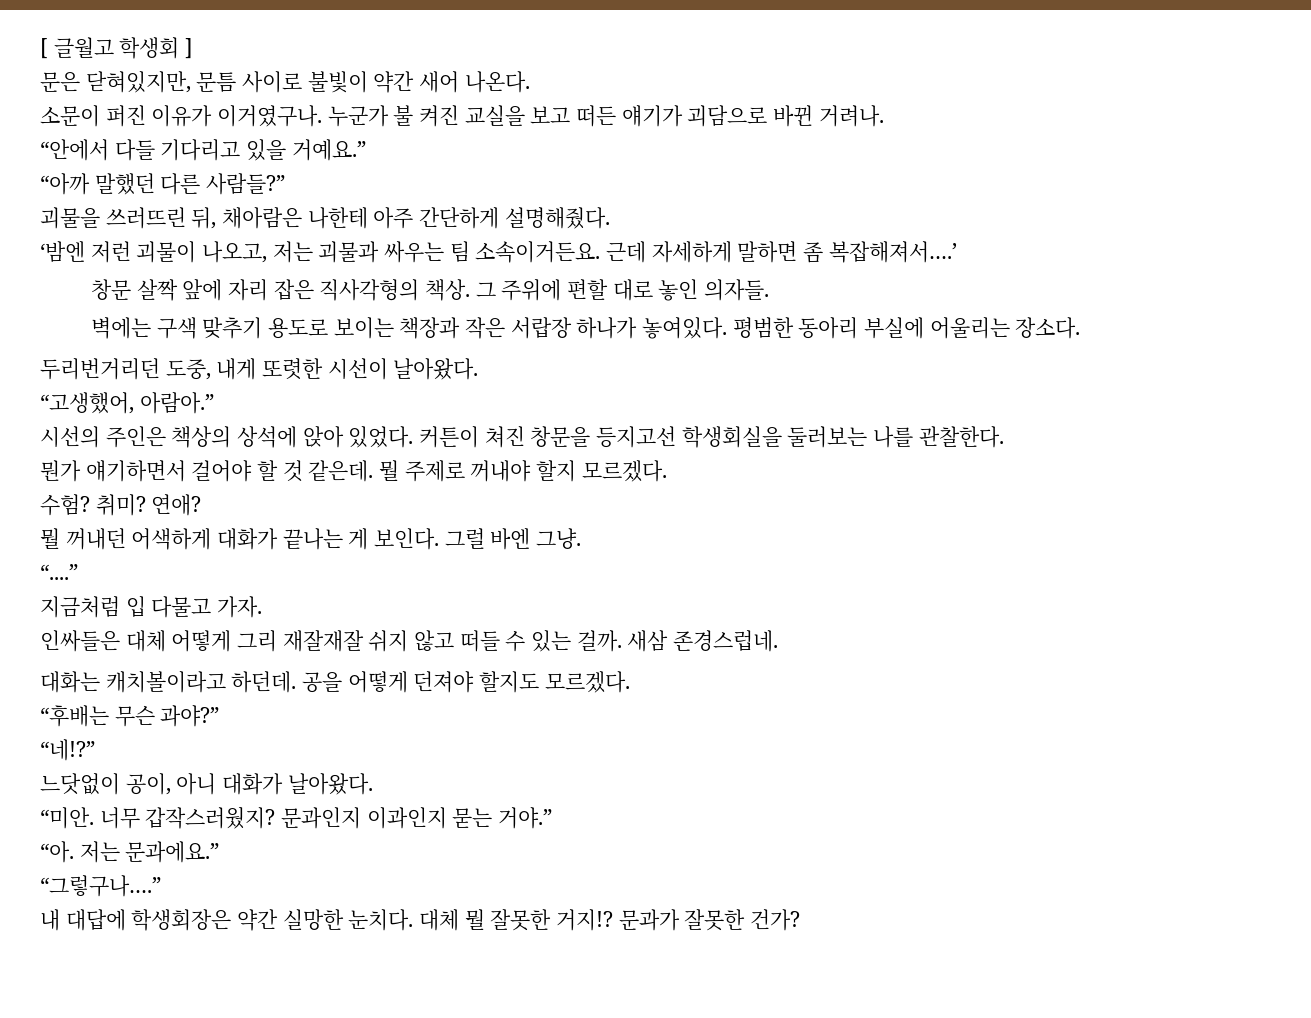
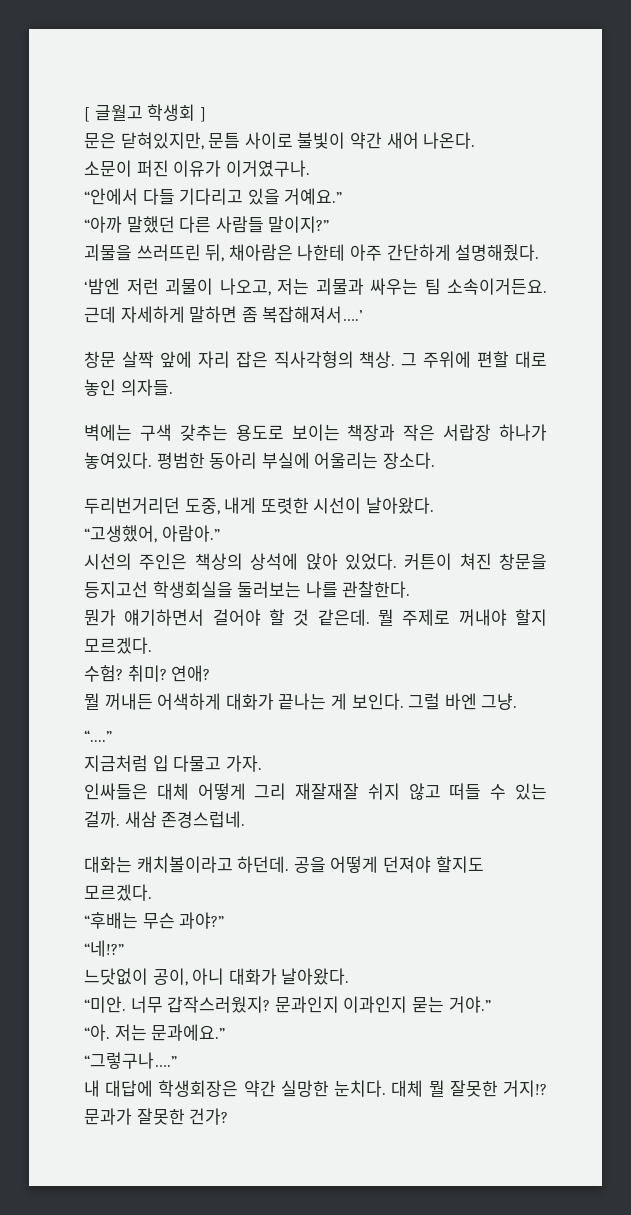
- 누군가 불 켜진 교실을 보고 떠든 얘기가 괴담으로 바뀐 거려나.
- “아까 말했던 다른 사람들?”
+ “아까 말했던 다른 사람들 말이지?”
- 벽에는 구색 맞추기 용도로 보이는 책장과 작은 서랍장 하나가 놓여있다.
+ 벽에는 구색 갖추는 용도로 보이는 책장과 작은 서랍장 하나가 놓여있다.
- 뭘 꺼내던 어색하게 대화가 끝나는 게 보인다.
+ 뭘 꺼내든 어색하게 대화가 끝나는 게 보인다.

